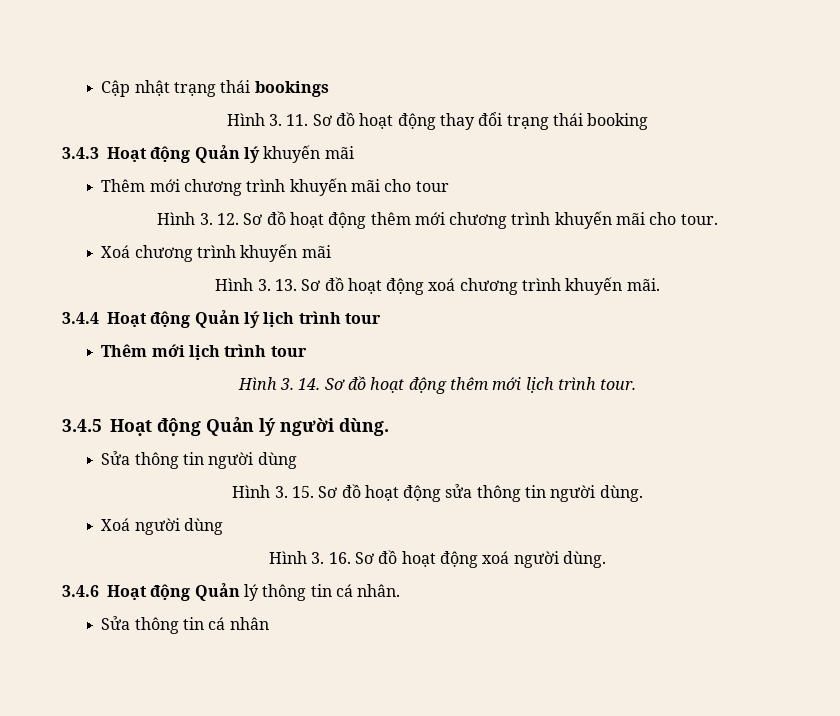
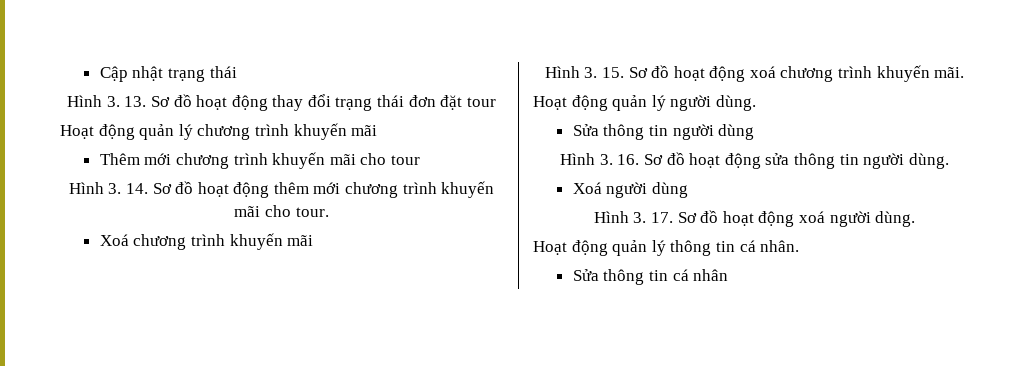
- Cập nhật trạng thái bookings
- Hình 3. 11. Sơ đồ hoạt động thay đổi trạng thái booking
- 3.4.3 Hoạt động Quản lý khuyến mãi
+ Cập nhật trạng thái
+ Hình 3. 13. Sơ đồ hoạt động thay đổi trạng thái đơn đặt tour
+ Hoạt động quản lý chương trình khuyến mãi
- Hình 3. 12. Sơ đồ hoạt động thêm mới chương trình khuyến mãi cho tour.
+ Hình 3. 14. Sơ đồ hoạt động thêm mới chương trình khuyến mãi cho tour.
- Hình 3. 13. Sơ đồ hoạt động xoá chương trình khuyến mãi.
+ Hình 3. 15. Sơ đồ hoạt động xoá chương trình khuyến mãi.
- 3.4.4 Hoạt động Quản lý lịch trình tour
- Thêm mới lịch trình tour
- Hình 3. 14. Sơ đồ hoạt động thêm mới lịch trình tour.
- 3.4.5 Hoạt động Quản lý người dùng.
+ Hoạt động quản lý người dùng.
- Hình 3. 15. Sơ đồ hoạt động sửa thông tin người dùng.
+ Hình 3. 16. Sơ đồ hoạt động sửa thông tin người dùng.
- Hình 3. 16. Sơ đồ hoạt động xoá người dùng.
+ Hình 3. 17. Sơ đồ hoạt động xoá người dùng.
- 3.4.6 Hoạt động Quản lý thông tin cá nhân.
+ Hoạt động quản lý thông tin cá nhân.

